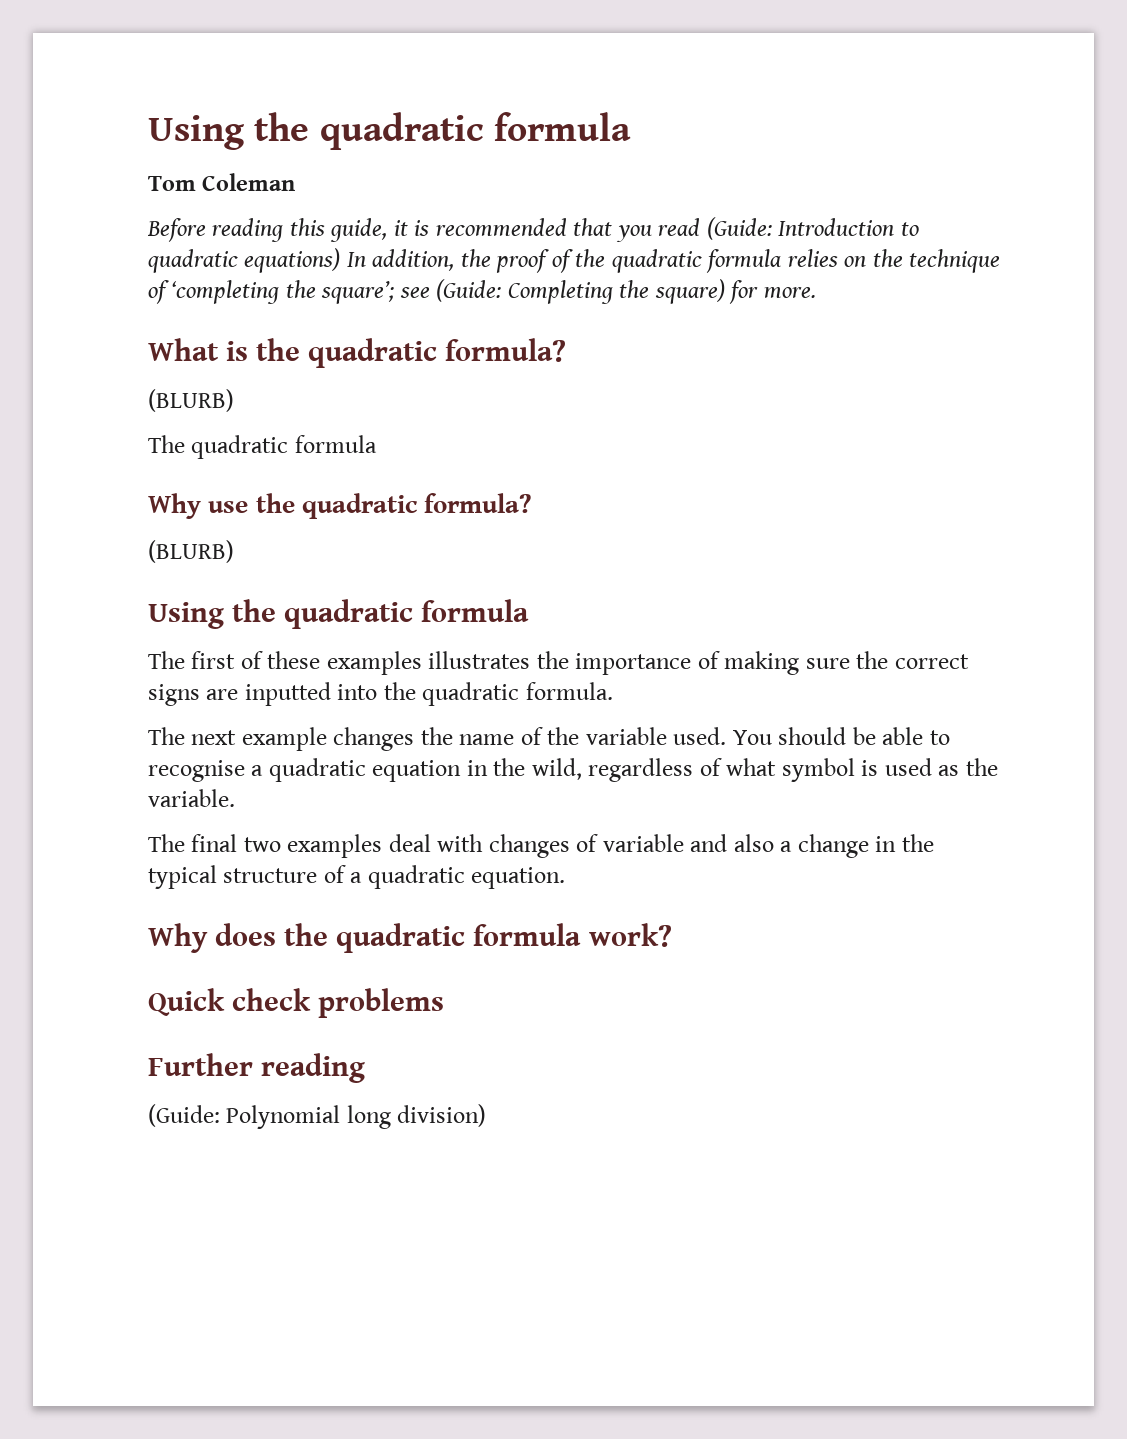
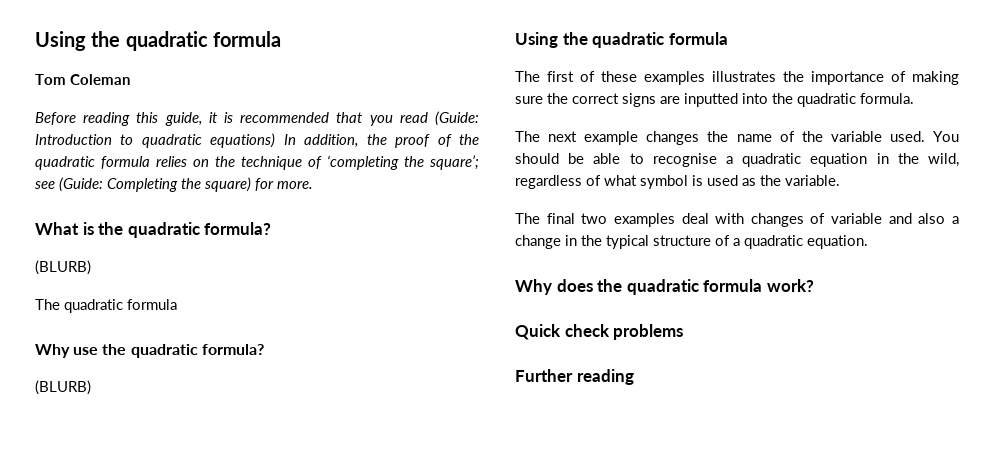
- (Guide: Polynomial long division)

